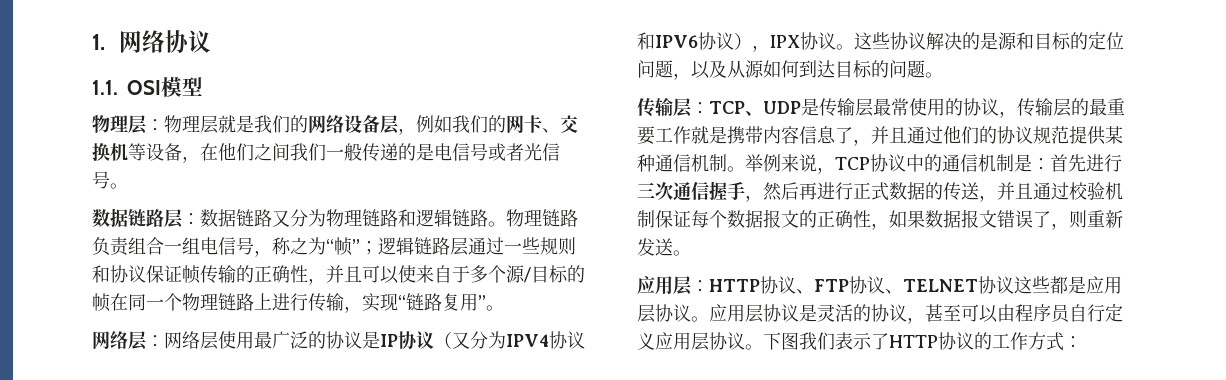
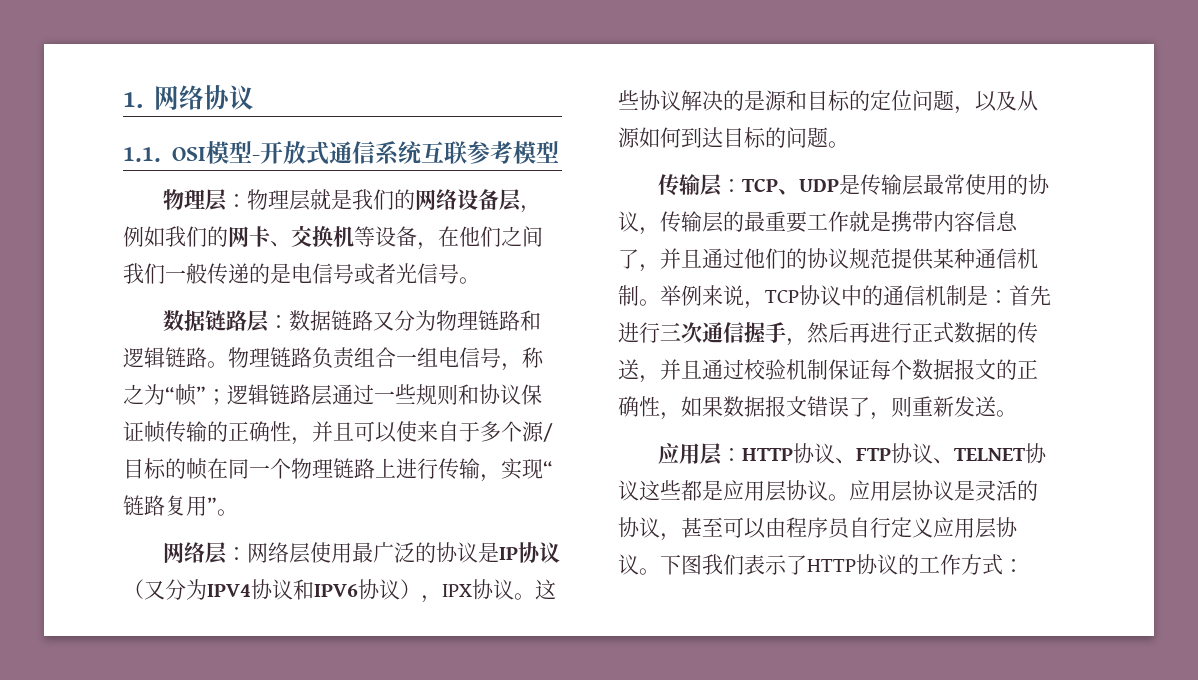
- 1.1. OSI模型
+ 1.1. OSI模型-开放式通信系统互联参考模型

